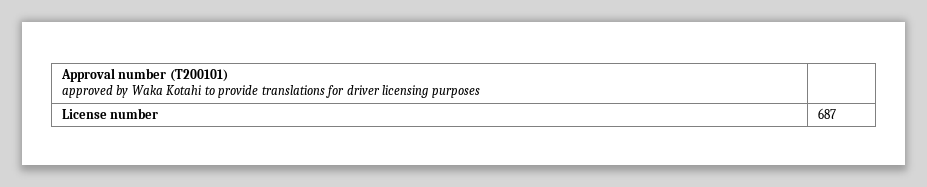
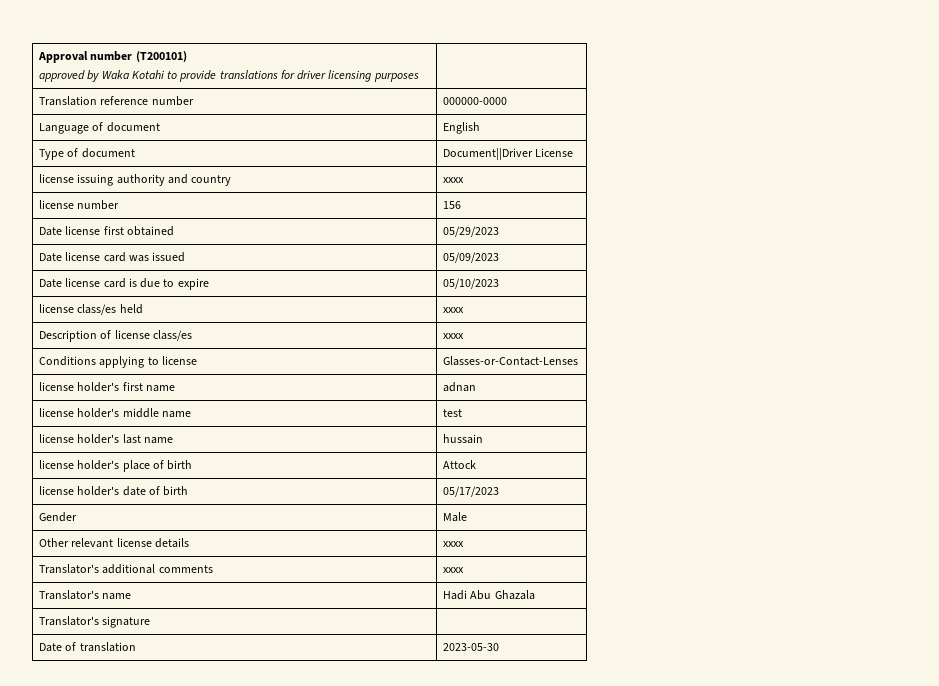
- License number | 687
+ Translation reference number | 000000-0000
+ Language of document | English
+ Type of document | Document||Driver License
+ license issuing authority and country | xxxx
+ license number | 156
+ Date license first obtained | 05/29/2023
+ Date license card was issued | 05/09/2023
+ Date license card is due to expire | 05/10/2023
+ license class/es held | xxxx
+ Description of license class/es | xxxx
+ Conditions applying to license | Glasses-or-Contact-Lenses
+ license holder's first name | adnan
+ license holder's middle name | test
+ license holder's last name | hussain
+ license holder's place of birth | Attock
+ license holder's date of birth | 05/17/2023
+ Gender | Male
+ Other relevant license details | xxxx
+ Translator's additional comments | xxxx
+ Translator's name | Hadi Abu Ghazala
+ Translator's signature |
+ Date of translation | 2023-05-30

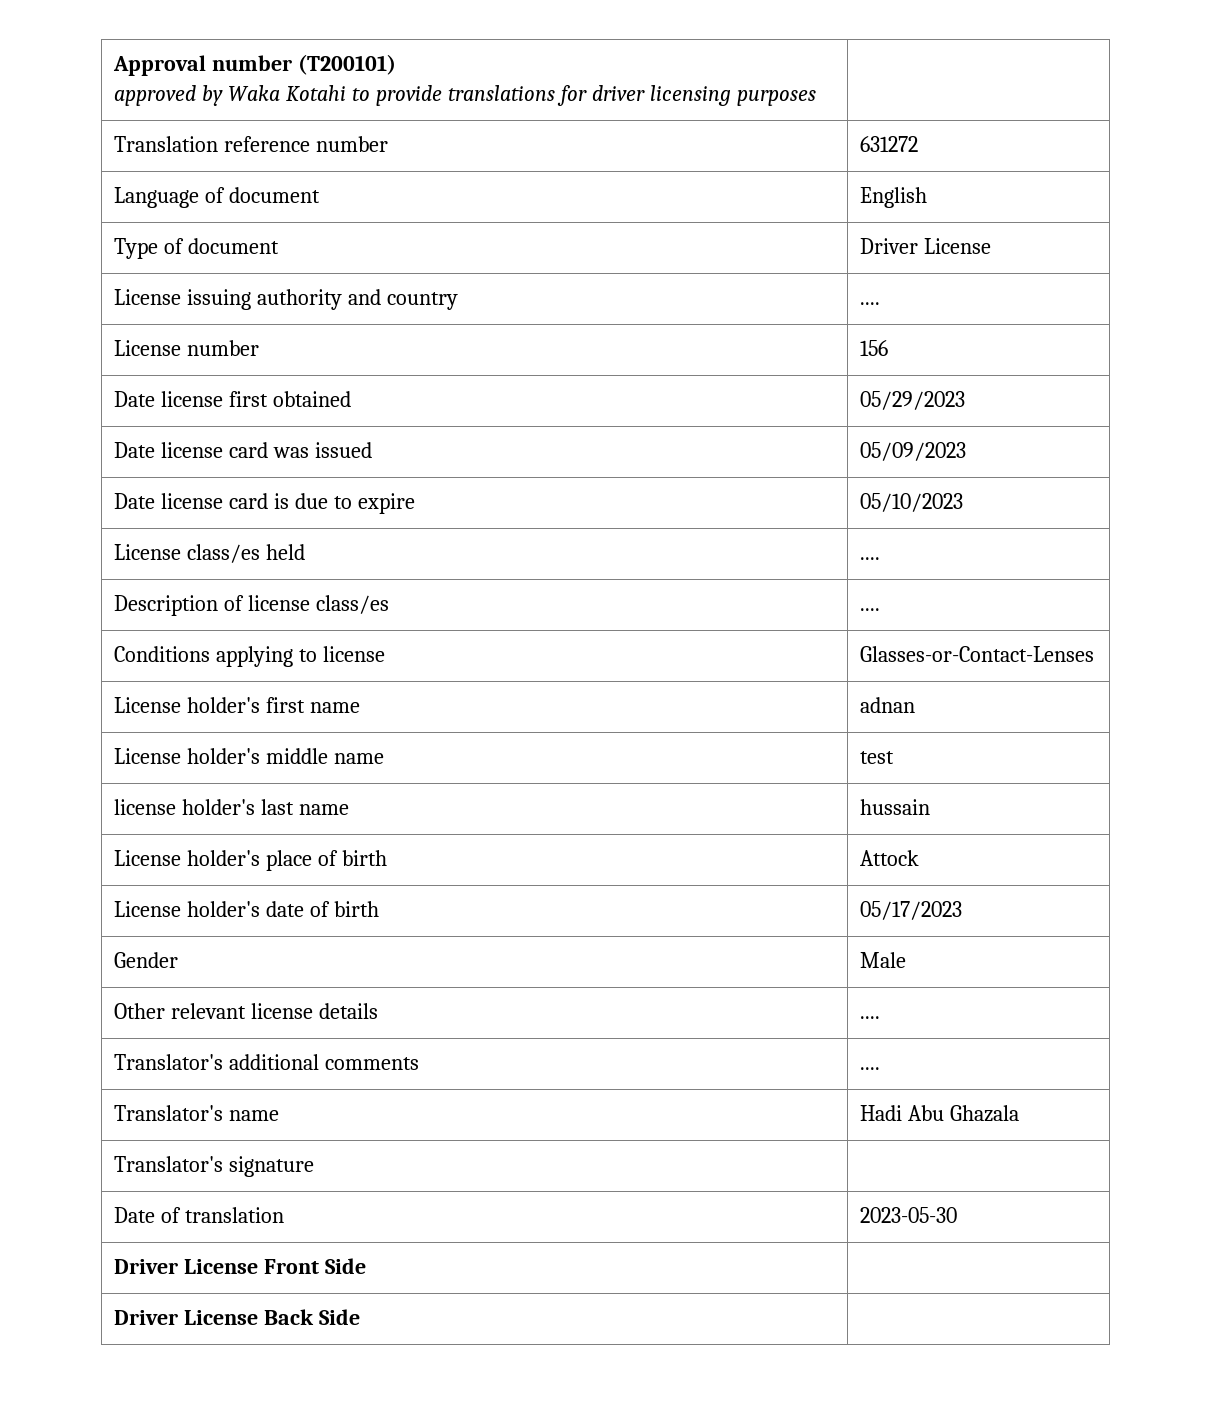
- Translation reference number | 000000-0000
+ Translation reference number | 631272
- Type of document | Document||Driver License
+ Type of document | Driver License
- license issuing authority and country | xxxx
- license number | 156
+ License issuing authority and country | ....
+ License number | 156
- license class/es held | xxxx
+ License class/es held | ....
- Description of license class/es | xxxx
+ Description of license class/es | ....
- license holder's first name | adnan
+ License holder's first name | adnan
- license holder's middle name | test
+ License holder's middle name | test
- license holder's place of birth | Attock
+ License holder's place of birth | Attock
- license holder's date of birth | 05/17/2023
+ License holder's date of birth | 05/17/2023
- Other relevant license details | xxxx
+ Other relevant license details | ....
- Translator's additional comments | xxxx
+ Translator's additional comments | ....
+ Driver License Front Side |
+ Driver License Back Side |

